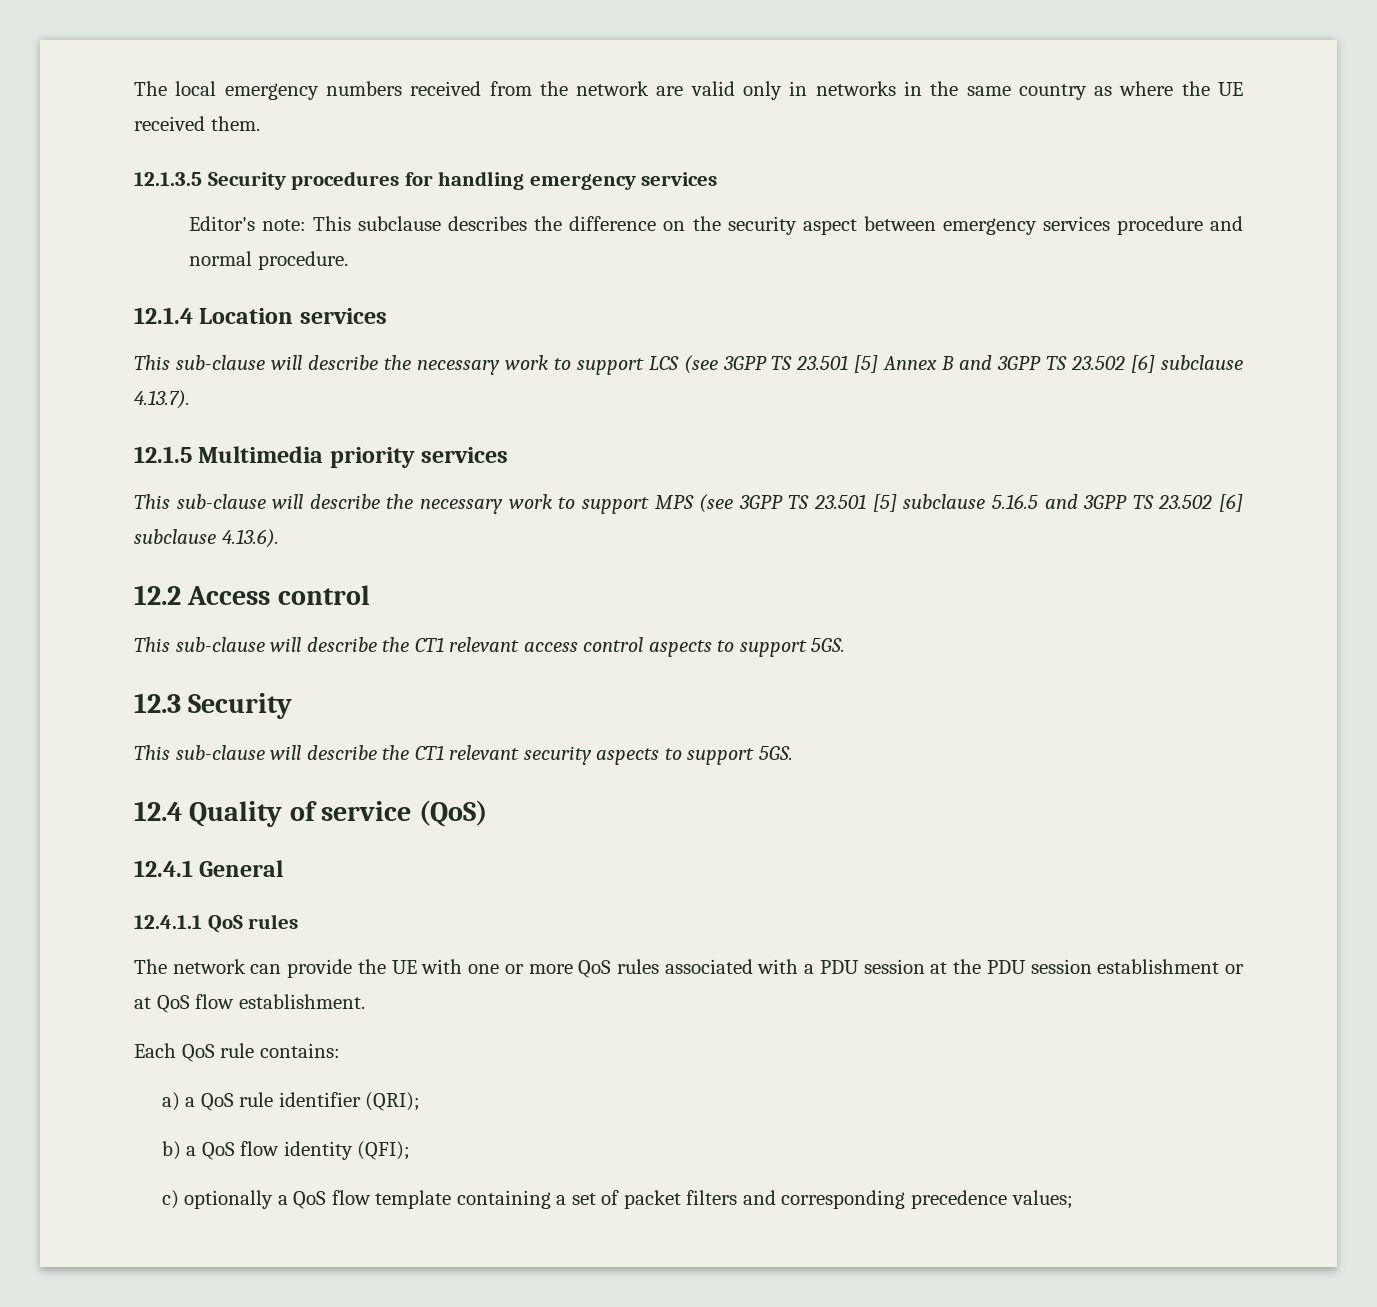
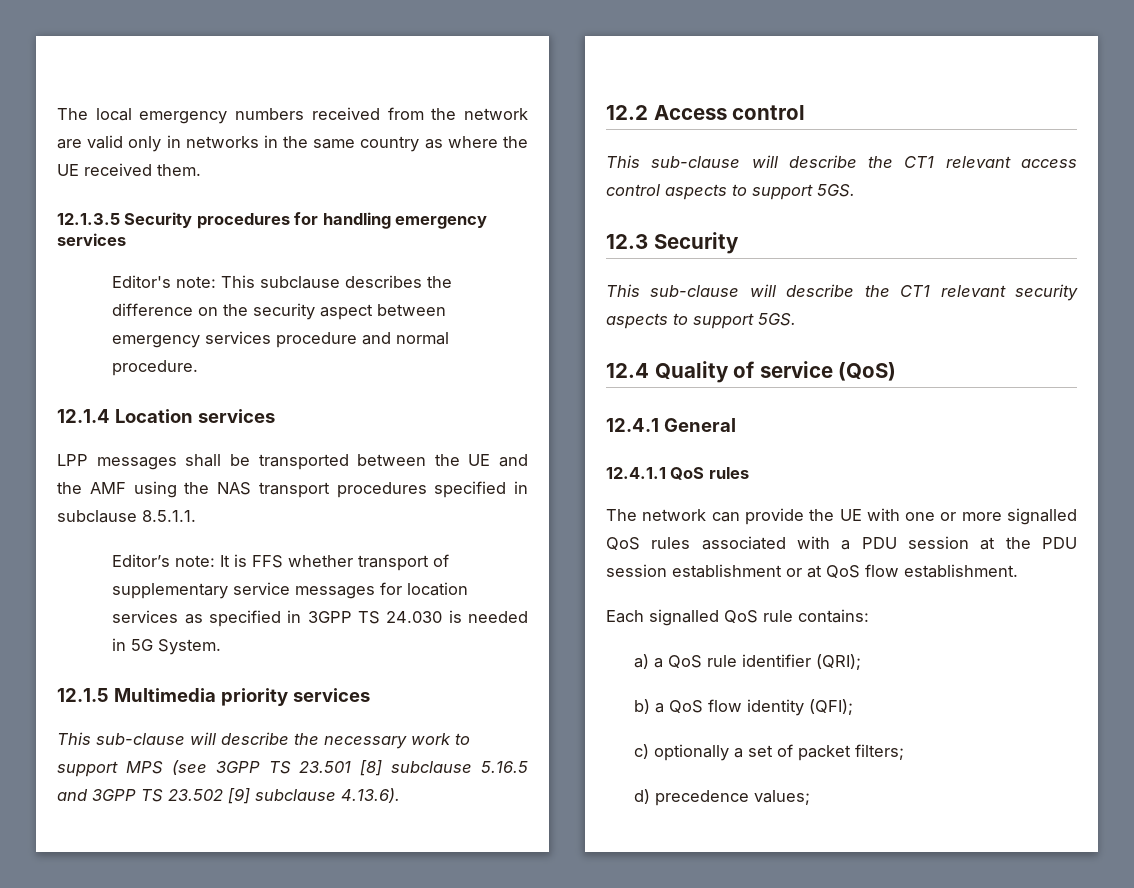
- This sub-clause will describe the necessary work to support LCS (see 3GPP TS 23.501 [5] Annex B and 3GPP TS 23.502 [6] subclause 4.13.7).
+ LPP messages shall be transported between the UE and the AMF using the NAS transport procedures specified in subclause 8.5.1.1.
+ Editor’s note: It is FFS whether transport of supplementary service messages for location services as specified in 3GPP TS 24.030 is needed in 5G System.
- This sub-clause will describe the necessary work to support MPS (see 3GPP TS 23.501 [5] subclause 5.16.5 and 3GPP TS 23.502 [6] subclause 4.13.6).
+ This sub-clause will describe the necessary work to support MPS (see 3GPP TS 23.501 [8] subclause 5.16.5 and 3GPP TS 23.502 [9] subclause 4.13.6).
- The network can provide the UE with one or more QoS rules associated with a PDU session at the PDU session establishment or at QoS flow establishment.
+ The network can provide the UE with one or more signalled QoS rules associated with a PDU session at the PDU session establishment or at QoS flow establishment.
- Each QoS rule contains:
+ Each signalled QoS rule contains:
- c) optionally a QoS flow template containing a set of packet filters and corresponding precedence values;
+ c) optionally a set of packet filters;
+ d) precedence values;

